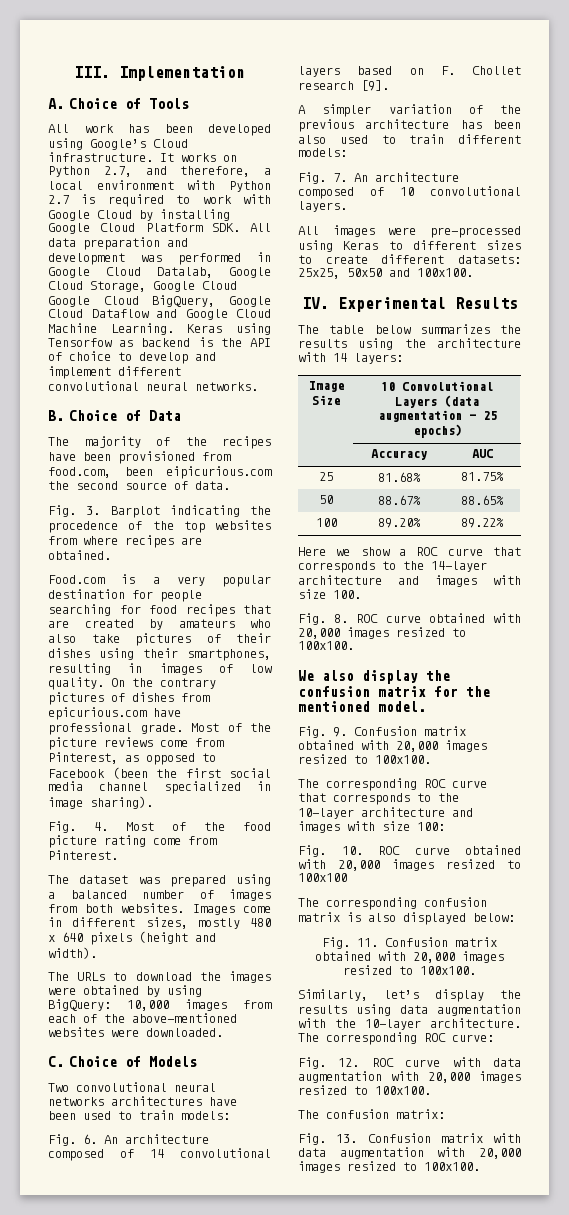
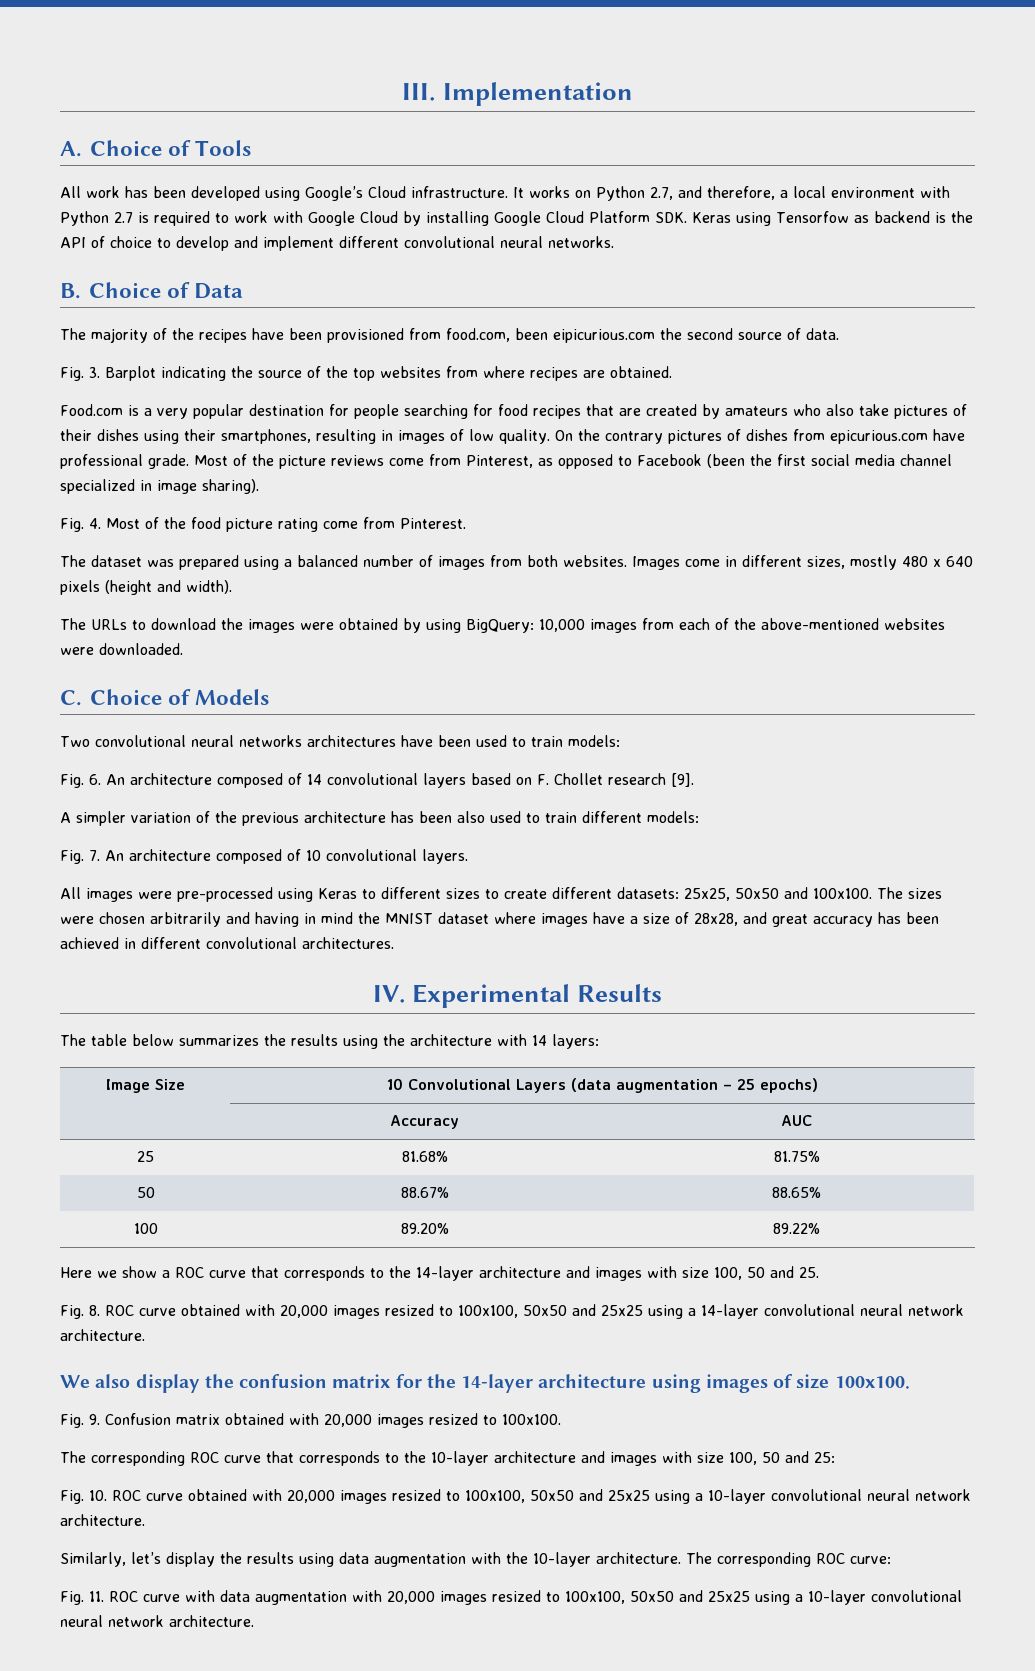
- It works on Python 2.7, and therefore, a local environment with Python 2.7 is required to work with Google Cloud by installing Google Cloud Platform SDK. All data preparation and development was performed in Google Cloud Datalab, Google Cloud Storage, Google Cloud Google Cloud BigQuery, Google Cloud Dataflow and Google Cloud Machine Learning. Keras using Tensorfow as backend is the API of choice to develop and implement different convolutional neural networks.
+ It works on Python 2.7, and therefore, a local environment with Python 2.7 is required to work with Google Cloud by installing Google Cloud Platform SDK. Keras using Tensorfow as backend is the API of choice to develop and implement different convolutional neural networks.
- Fig. 3. Barplot indicating the procedence of the top websites from where recipes are obtained.
+ Fig. 3. Barplot indicating the source of the top websites from where recipes are obtained.
+ The sizes were chosen arbitrarily and having in mind the MNIST dataset where images have a size of 28x28, and great accuracy has been achieved in different convolutional architectures.
- Here we show a ROC curve that corresponds to the 14-layer architecture and images with size 100.
+ Here we show a ROC curve that corresponds to the 14-layer architecture and images with size 100, 50 and 25.
- Fig. 8. ROC curve obtained with 20,000 images resized to 100x100.
+ Fig. 8. ROC curve obtained with 20,000 images resized to 100x100, 50x50 and 25x25 using a 14-layer convolutional neural network architecture.
- We also display the confusion matrix for the mentioned model.
+ We also display the confusion matrix for the 14-layer architecture using images of size 100x100.
- The corresponding ROC curve that corresponds to the 10-layer architecture and images with size 100:
+ The corresponding ROC curve that corresponds to the 10-layer architecture and images with size 100, 50 and 25:
- Fig. 10. ROC curve obtained with 20,000 images resized to 100x100
- The corresponding confusion matrix is also displayed below:
- Fig. 11. Confusion matrix obtained with 20,000 images resized to 100x100.
+ Fig. 10. ROC curve obtained with 20,000 images resized to 100x100, 50x50 and 25x25 using a 10-layer convolutional neural network architecture.
- Fig. 12. ROC curve with data augmentation with 20,000 images resized to 100x100.
- The confusion matrix:
- Fig. 13. Confusion matrix with data augmentation with 20,000 images resized to 100x100.
+ Fig. 11. ROC curve with data augmentation with 20,000 images resized to 100x100, 50x50 and 25x25 using a 10-layer convolutional neural network architecture.

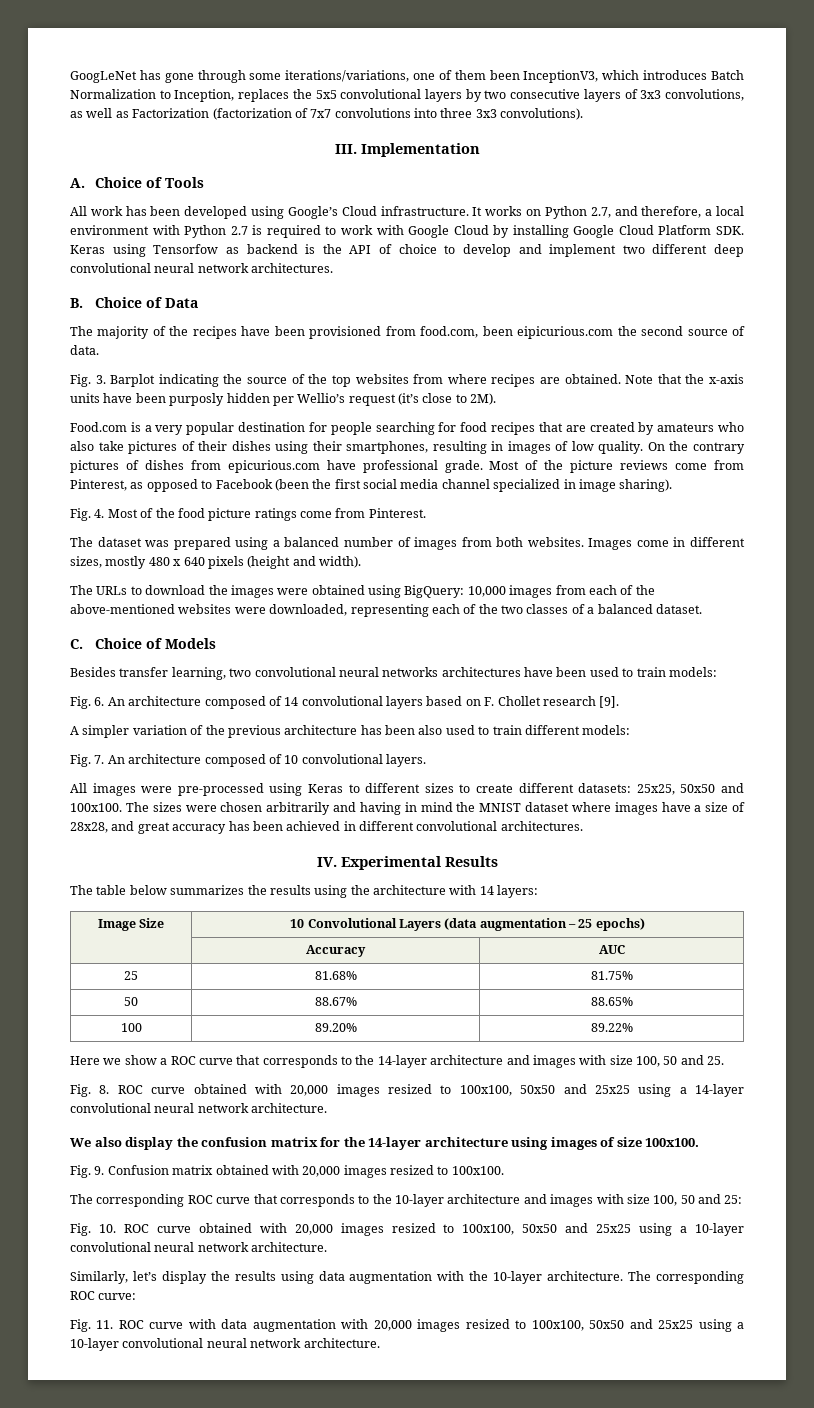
+ GoogLeNet has gone through some iterations/variations, one of them been InceptionV3, which introduces Batch Normalization to Inception, replaces the 5x5 convolutional layers by two consecutive layers of 3x3 convolutions, as well as Factorization (factorization of 7x7 convolutions into three 3x3 convolutions).
- It works on Python 2.7, and therefore, a local environment with Python 2.7 is required to work with Google Cloud by installing Google Cloud Platform SDK. Keras using Tensorfow as backend is the API of choice to develop and implement different convolutional neural networks.
+ It works on Python 2.7, and therefore, a local environment with Python 2.7 is required to work with Google Cloud by installing Google Cloud Platform SDK. Keras using Tensorfow as backend is the API of choice to develop and implement two different deep convolutional neural network architectures.
+ Note that the x-axis units have been purposly hidden per Wellio’s request (it’s close to 2M).
- Fig. 4. Most of the food picture rating come from Pinterest.
+ Fig. 4. Most of the food picture ratings come from Pinterest.
- The URLs to download the images were obtained by using BigQuery: 10,000 images from each of the above-mentioned websites were downloaded.
+ The URLs to download the images were obtained using BigQuery: 10,000 images from each of the above-mentioned websites were downloaded, representing each of the two classes of a balanced dataset.
- Two convolutional neural networks architectures have been used to train models:
+ Besides transfer learning, two convolutional neural networks architectures have been used to train models:

